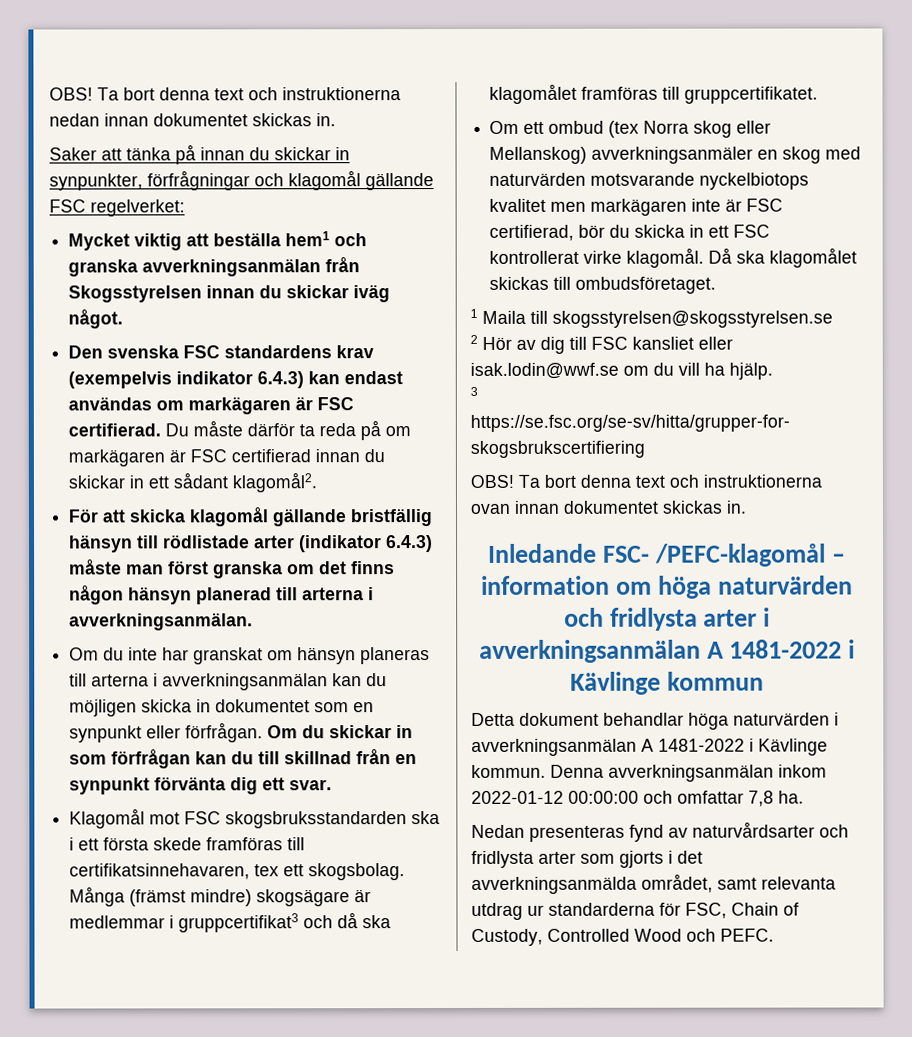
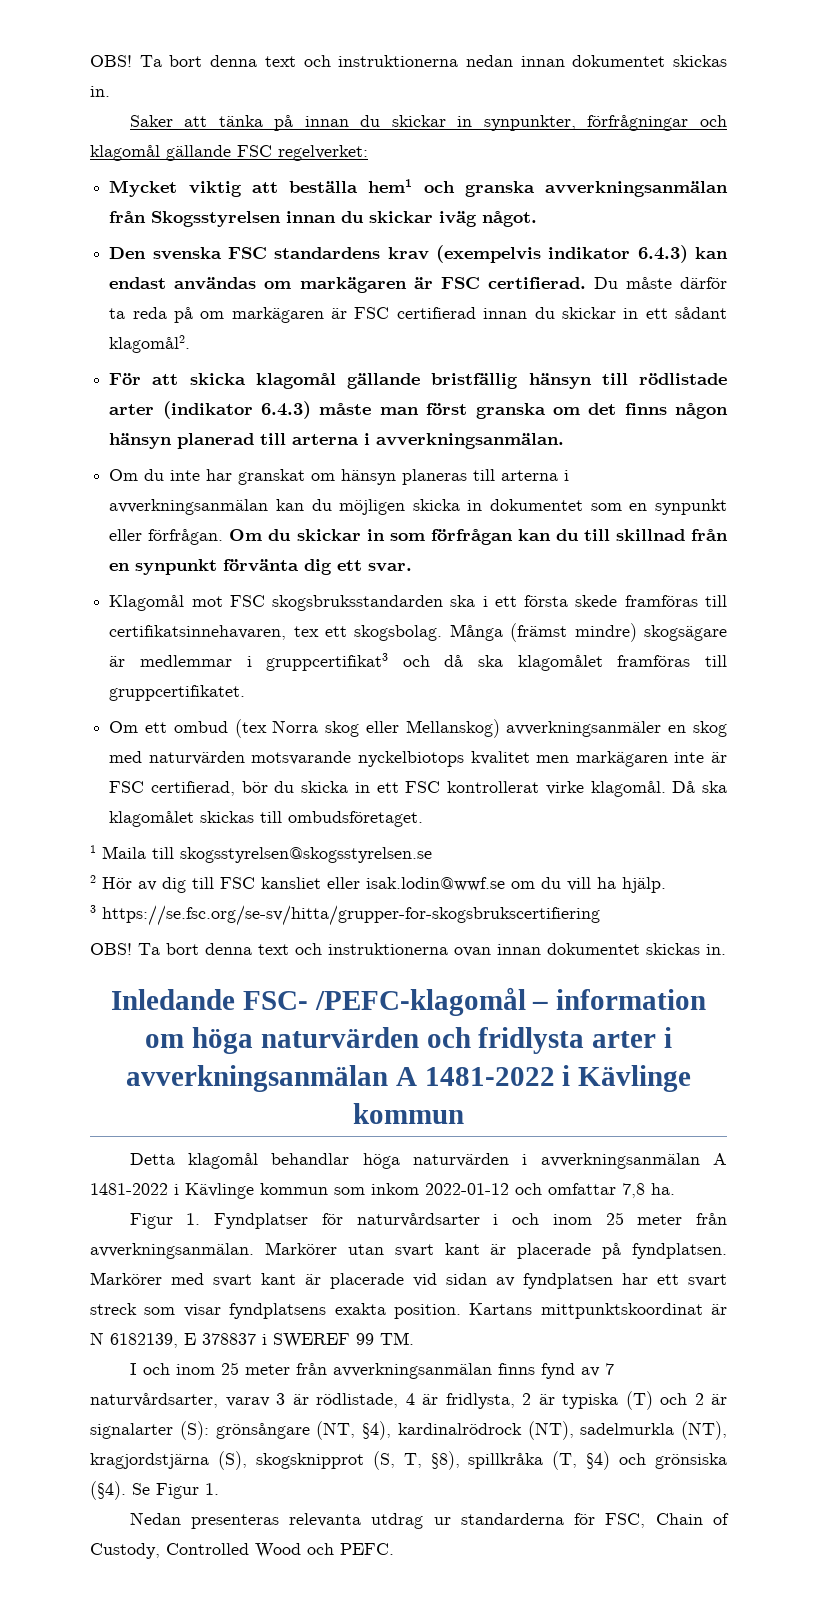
- Detta dokument behandlar höga naturvärden i avverkningsanmälan A 1481-2022 i Kävlinge kommun. Denna avverkningsanmälan inkom 2022-01-12 00:00:00 och omfattar 7,8 ha.
+ Detta klagomål behandlar höga naturvärden i avverkningsanmälan A 1481-2022 i Kävlinge kommun som inkom 2022-01-12 och omfattar 7,8 ha.
- Nedan presenteras fynd av naturvårdsarter och fridlysta arter som gjorts i det avverkningsanmälda området, samt relevanta utdrag ur standarderna för FSC, Chain of Custody, Controlled Wood och PEFC.
+ Figur 1. Fyndplatser för naturvårdsarter i och inom 25 meter från avverkningsanmälan. Markörer utan svart kant är placerade på fyndplatsen. Markörer med svart kant är placerade vid sidan av fyndplatsen har ett svart streck som visar fyndplatsens exakta position. Kartans mittpunktskoordinat är N 6182139, E 378837 i SWEREF 99 TM.
+ I och inom 25 meter från avverkningsanmälan finns fynd av 7 naturvårdsarter, varav 3 är rödlistade, 4 är fridlysta, 2 är typiska (T) och 2 är signalarter (S): grönsångare (NT, §4), kardinalrödrock (NT), sadelmurkla (NT), kragjordstjärna (S), skogsknipprot (S, T, §8), spillkråka (T, §4) och grönsiska (§4). Se Figur 1.
+ Nedan presenteras relevanta utdrag ur standarderna för FSC, Chain of Custody, Controlled Wood och PEFC.

